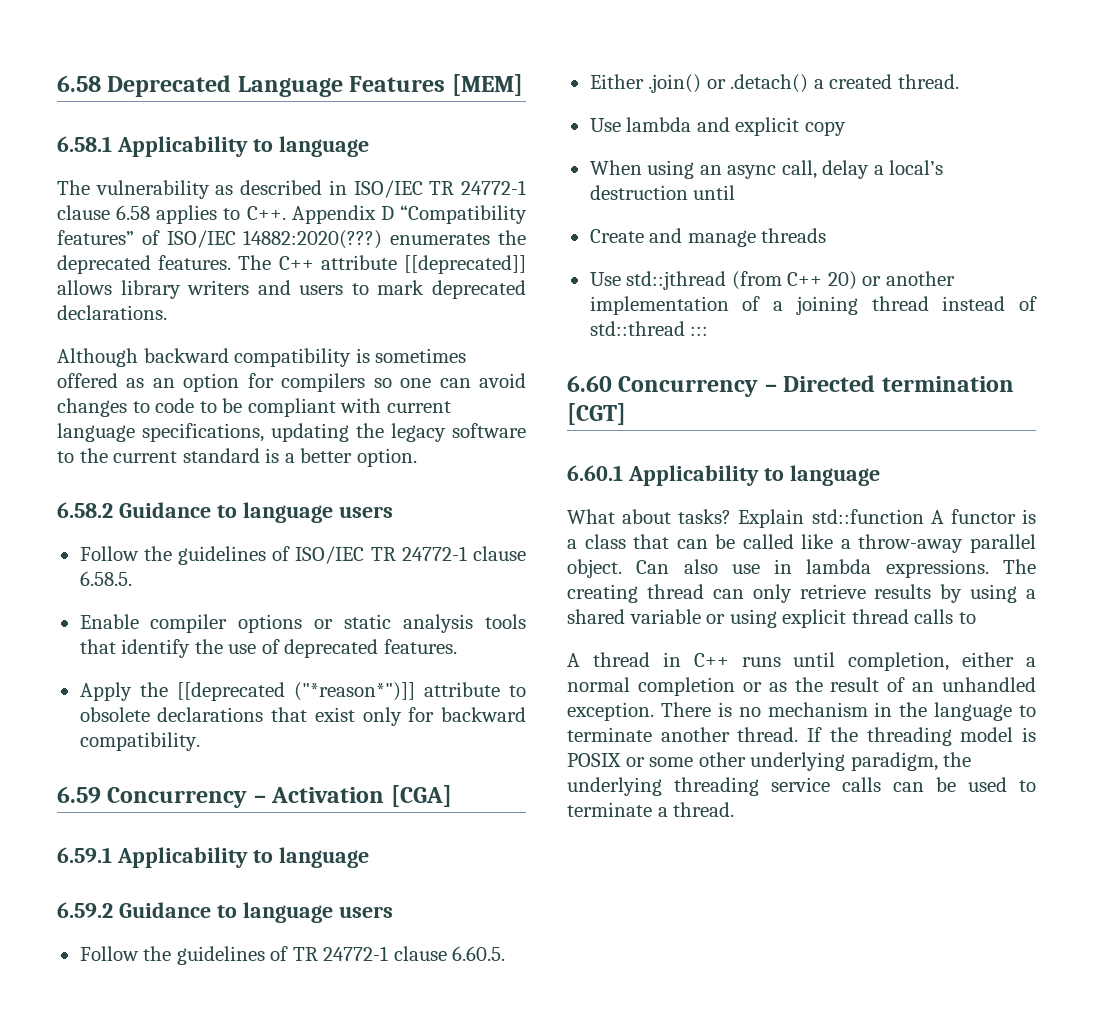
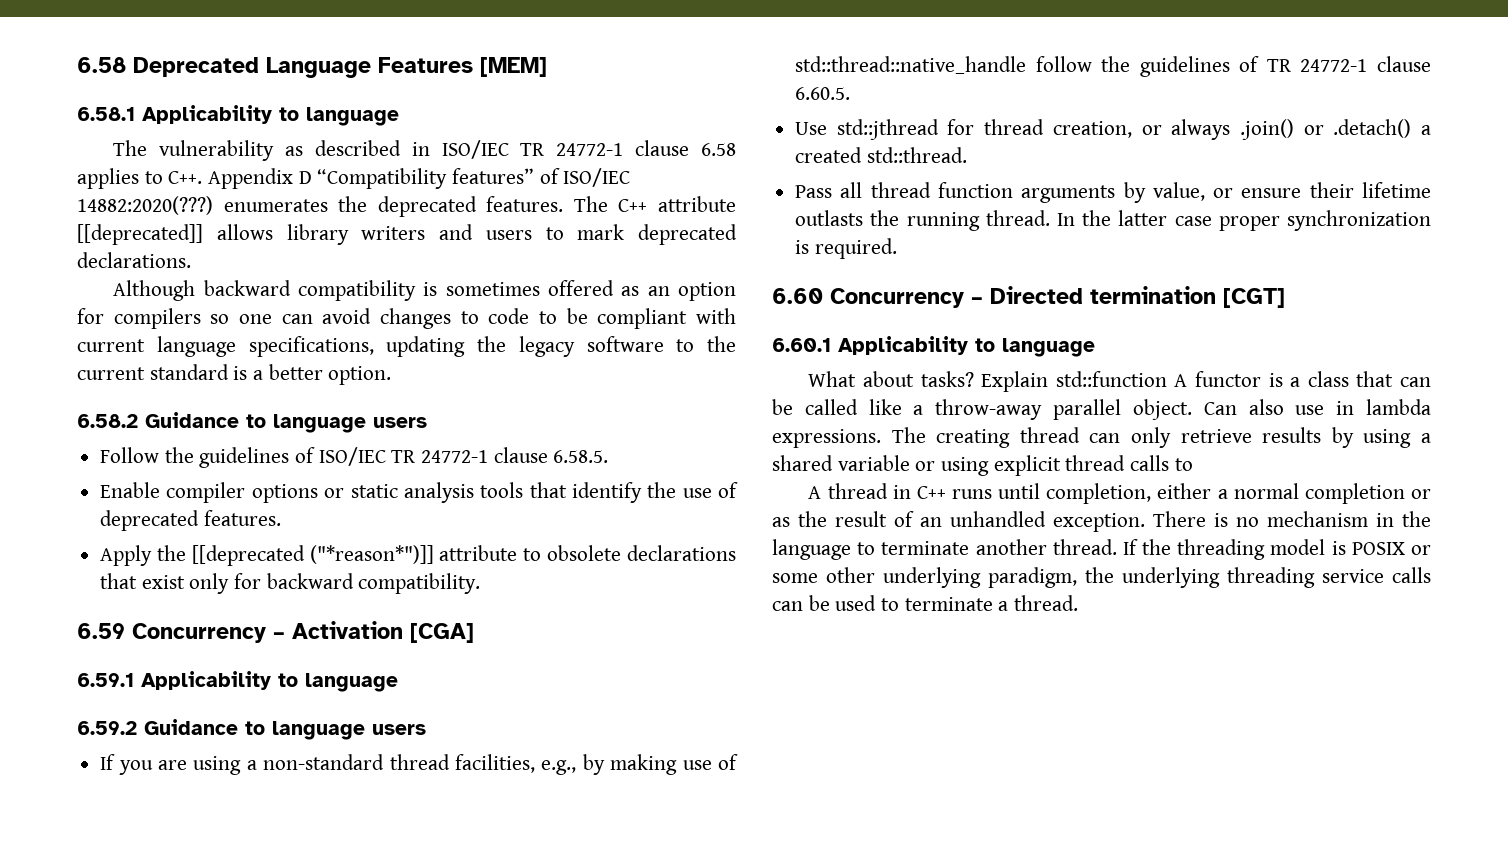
- Follow the guidelines of TR 24772-1 clause 6.60.5.
+ If you are using a non-standard thread facilities, e.g., by making use of std::thread::native_handle follow the guidelines of TR 24772-1 clause 6.60.5.
- Either .join() or .detach() a created thread.
- Use lambda and explicit copy
- When using an async call, delay a local’s destruction until
- Create and manage threads
- Use std::jthread (from C++ 20) or another implementation of a joining thread instead of std::thread :::
+ Use std::jthread for thread creation, or always .join() or .detach() a created std::thread.
+ Pass all thread function arguments by value, or ensure their lifetime outlasts the running thread. In the latter case proper synchronization is required.

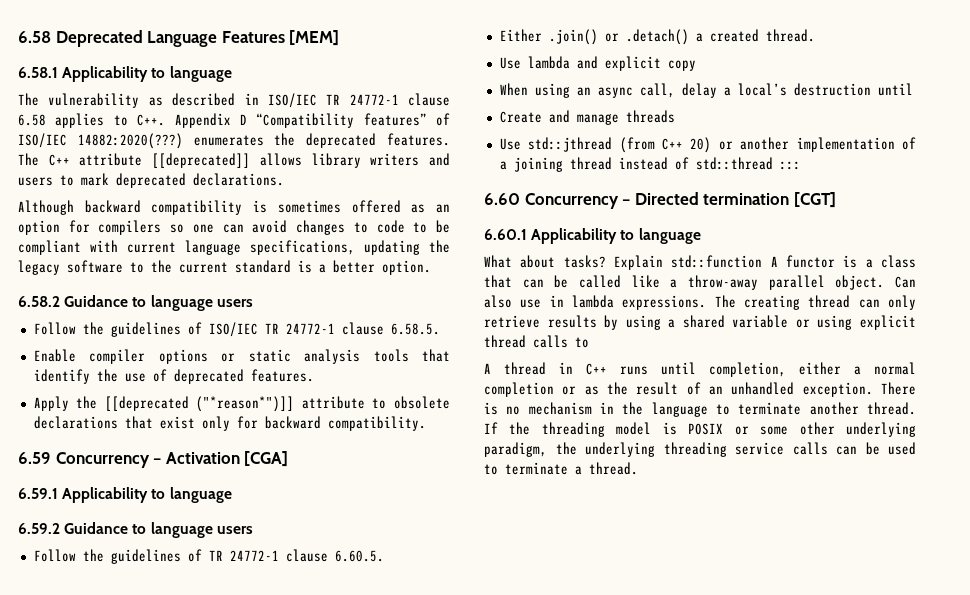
- If you are using a non-standard thread facilities, e.g., by making use of std::thread::native_handle follow the guidelines of TR 24772-1 clause 6.60.5.
+ Follow the guidelines of TR 24772-1 clause 6.60.5.
- Use std::jthread for thread creation, or always .join() or .detach() a created std::thread.
- Pass all thread function arguments by value, or ensure their lifetime outlasts the running thread. In the latter case proper synchronization is required.
+ Either .join() or .detach() a created thread.
+ Use lambda and explicit copy
+ When using an async call, delay a local’s destruction until
+ Create and manage threads
+ Use std::jthread (from C++ 20) or another implementation of a joining thread instead of std::thread :::

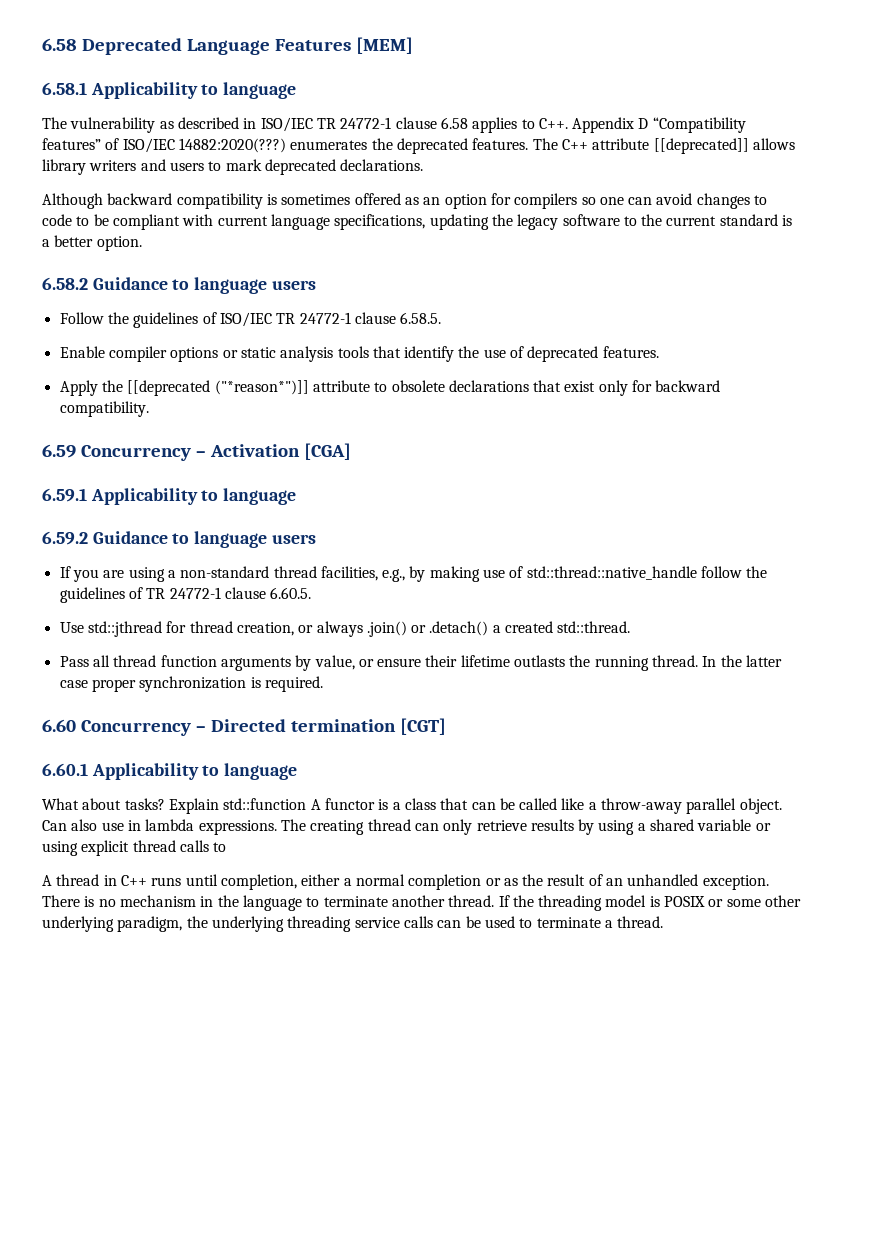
- Follow the guidelines of TR 24772-1 clause 6.60.5.
+ If you are using a non-standard thread facilities, e.g., by making use of std::thread::native_handle follow the guidelines of TR 24772-1 clause 6.60.5.
- Either .join() or .detach() a created thread.
- Use lambda and explicit copy
- When using an async call, delay a local’s destruction until
- Create and manage threads
- Use std::jthread (from C++ 20) or another implementation of a joining thread instead of std::thread :::
+ Use std::jthread for thread creation, or always .join() or .detach() a created std::thread.
+ Pass all thread function arguments by value, or ensure their lifetime outlasts the running thread. In the latter case proper synchronization is required.

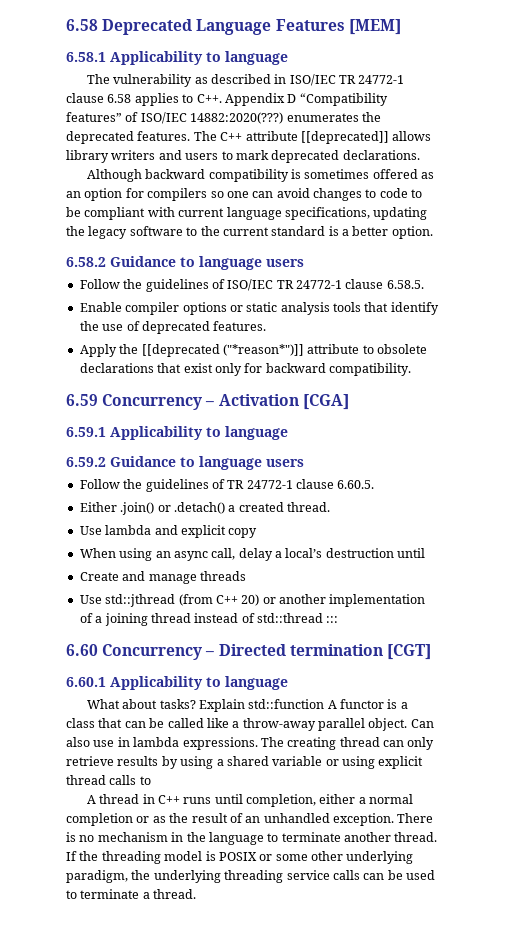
- If you are using a non-standard thread facilities, e.g., by making use of std::thread::native_handle follow the guidelines of TR 24772-1 clause 6.60.5.
+ Follow the guidelines of TR 24772-1 clause 6.60.5.
- Use std::jthread for thread creation, or always .join() or .detach() a created std::thread.
- Pass all thread function arguments by value, or ensure their lifetime outlasts the running thread. In the latter case proper synchronization is required.
+ Either .join() or .detach() a created thread.
+ Use lambda and explicit copy
+ When using an async call, delay a local’s destruction until
+ Create and manage threads
+ Use std::jthread (from C++ 20) or another implementation of a joining thread instead of std::thread :::

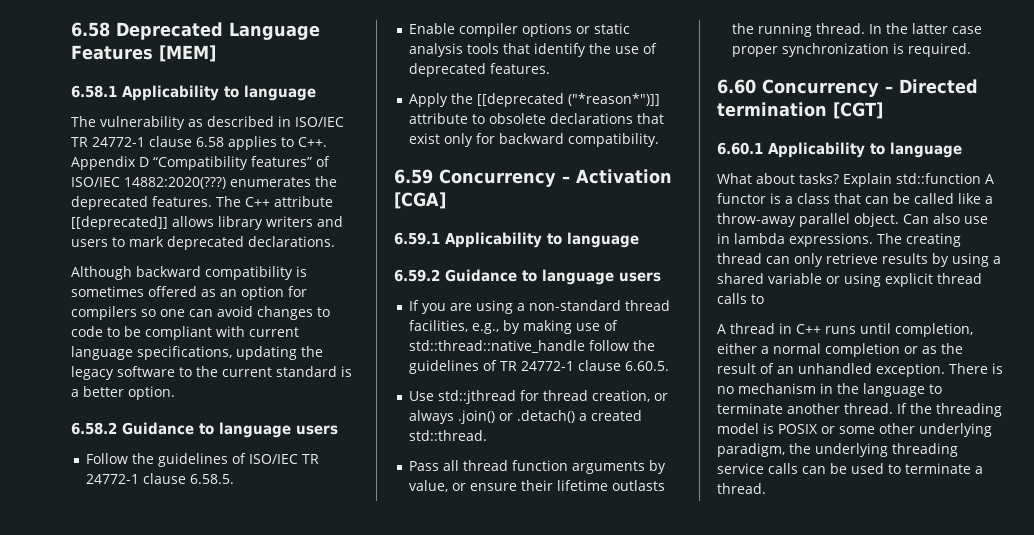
- Follow the guidelines of TR 24772-1 clause 6.60.5.
+ If you are using a non-standard thread facilities, e.g., by making use of std::thread::native_handle follow the guidelines of TR 24772-1 clause 6.60.5.
- Either .join() or .detach() a created thread.
- Use lambda and explicit copy
- When using an async call, delay a local’s destruction until
- Create and manage threads
- Use std::jthread (from C++ 20) or another implementation of a joining thread instead of std::thread :::
+ Use std::jthread for thread creation, or always .join() or .detach() a created std::thread.
+ Pass all thread function arguments by value, or ensure their lifetime outlasts the running thread. In the latter case proper synchronization is required.

